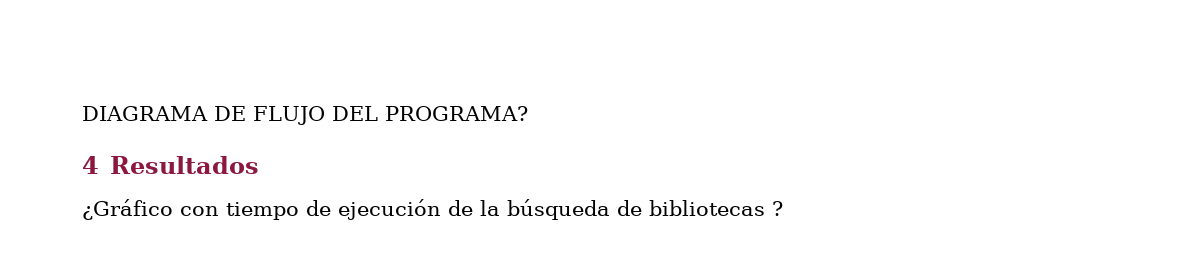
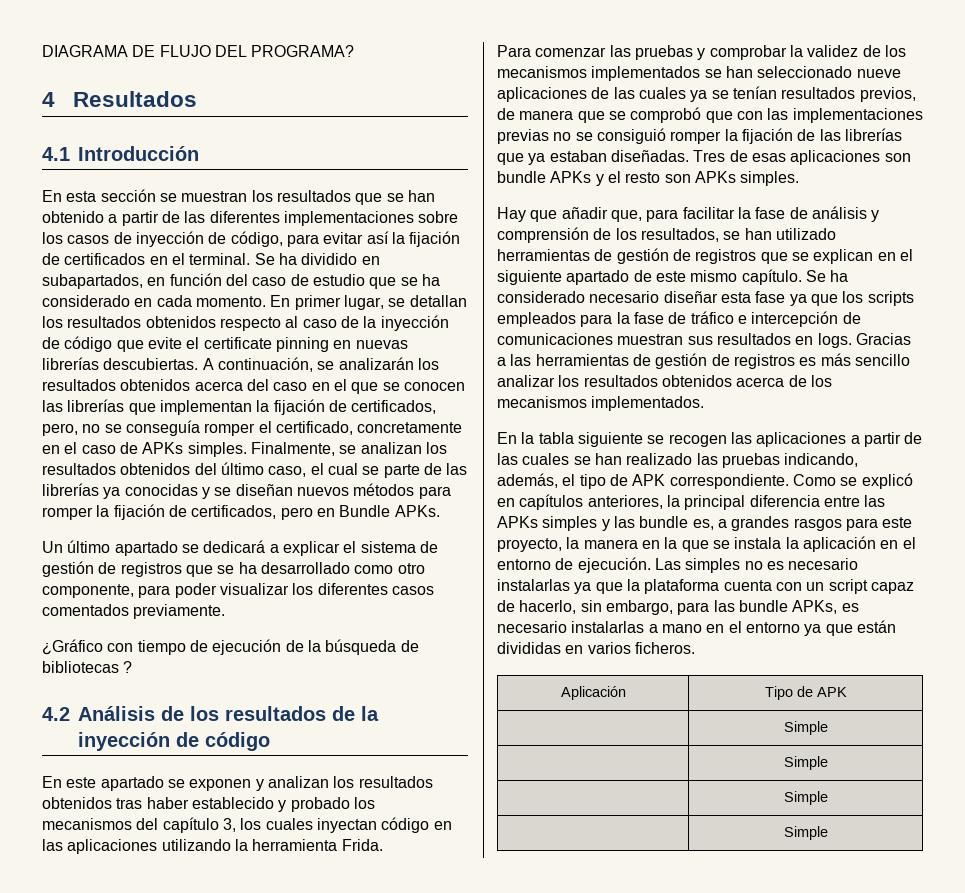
+ 4.1 Introducción
+ En esta sección se muestran los resultados que se han obtenido a partir de las diferentes implementaciones sobre los casos de inyección de código, para evitar así la fijación de certificados en el terminal. Se ha dividido en subapartados, en función del caso de estudio que se ha considerado en cada momento. En primer lugar, se detallan los resultados obtenidos respecto al caso de la inyección de código que evite el certificate pinning en nuevas librerías descubiertas. A continuación, se analizarán los resultados obtenidos acerca del caso en el que se conocen las librerías que implementan la fijación de certificados, pero, no se conseguía romper el certificado, concretamente en el caso de APKs simples. Finalmente, se analizan los resultados obtenidos del último caso, el cual se parte de las librerías ya conocidas y se diseñan nuevos métodos para romper la fijación de certificados, pero en Bundle APKs.
+ Un último apartado se dedicará a explicar el sistema de gestión de registros que se ha desarrollado como otro componente, para poder visualizar los diferentes casos comentados previamente.
+ 4.2 Análisis de los resultados de la inyección de código
+ En este apartado se exponen y analizan los resultados obtenidos tras haber establecido y probado los mecanismos del capítulo 3, los cuales inyectan código en las aplicaciones utilizando la herramienta Frida.
+ Para comenzar las pruebas y comprobar la validez de los mecanismos implementados se han seleccionado nueve aplicaciones de las cuales ya se tenían resultados previos, de manera que se comprobó que con las implementaciones previas no se consiguió romper la fijación de las librerías que ya estaban diseñadas. Tres de esas aplicaciones son bundle APKs y el resto son APKs simples.
+ Hay que añadir que, para facilitar la fase de análisis y comprensión de los resultados, se han utilizado herramientas de gestión de registros que se explican en el siguiente apartado de este mismo capítulo. Se ha considerado necesario diseñar esta fase ya que los scripts empleados para la fase de tráfico e intercepción de comunicaciones muestran sus resultados en logs. Gracias a las herramientas de gestión de registros es más sencillo analizar los resultados obtenidos acerca de los mecanismos implementados.
+ En la tabla siguiente se recogen las aplicaciones a partir de las cuales se han realizado las pruebas indicando, además, el tipo de APK correspondiente. Como se explicó en capítulos anteriores, la principal diferencia entre las APKs simples y las bundle es, a grandes rasgos para este proyecto, la manera en la que se instala la aplicación en el entorno de ejecución. Las simples no es necesario instalarlas ya que la plataforma cuenta con un script capaz de hacerlo, sin embargo, para las bundle APKs, es necesario instalarlas a mano en el entorno ya que están divididas en varios ficheros.
+ Aplicación | Tipo de APK
+ | Simple
+ | Simple
+ | Simple
+ | Simple

